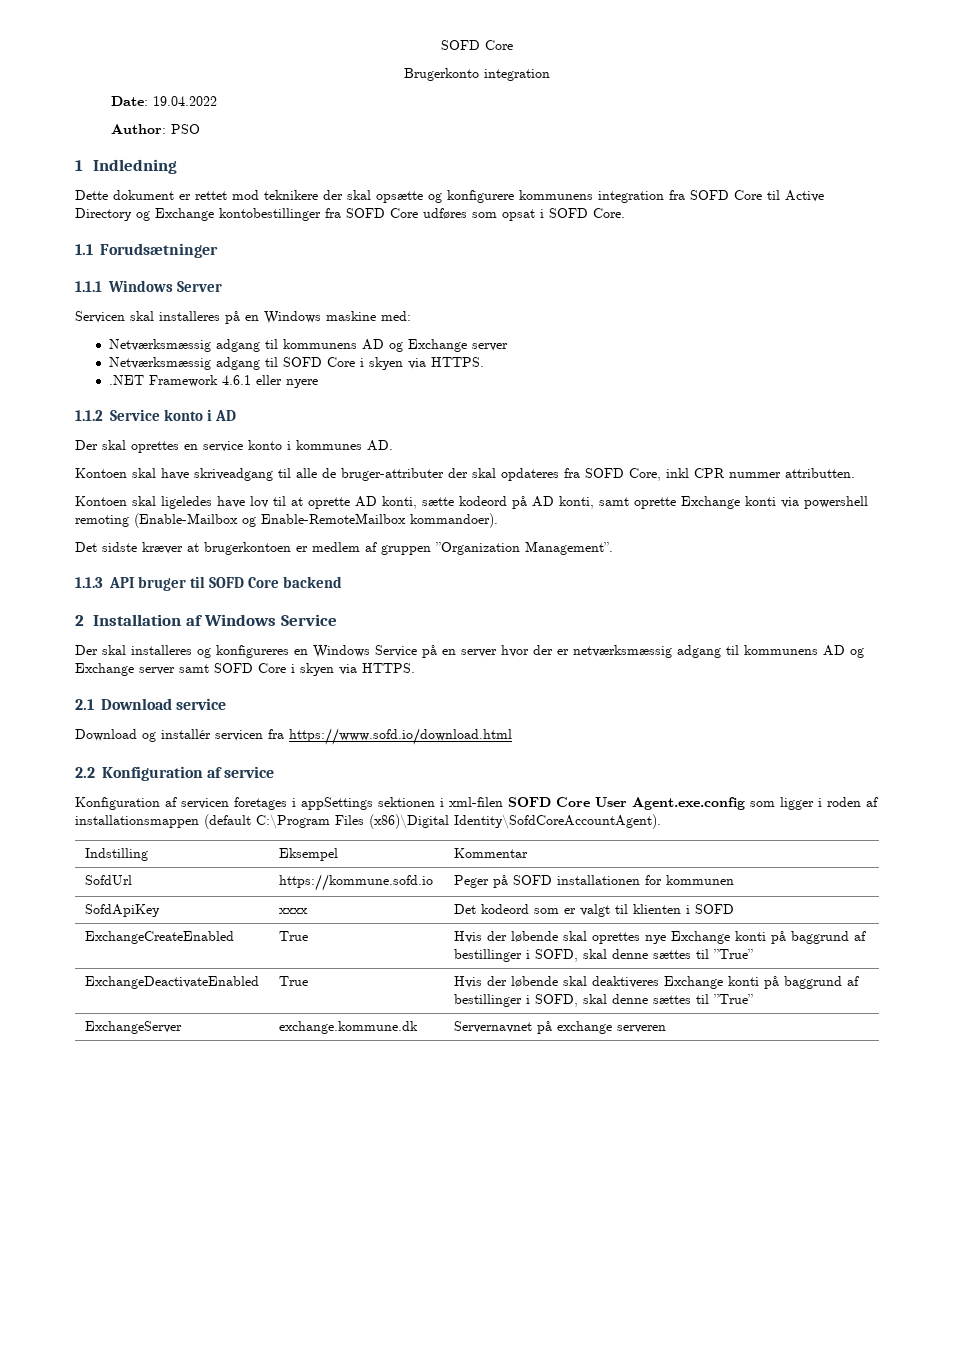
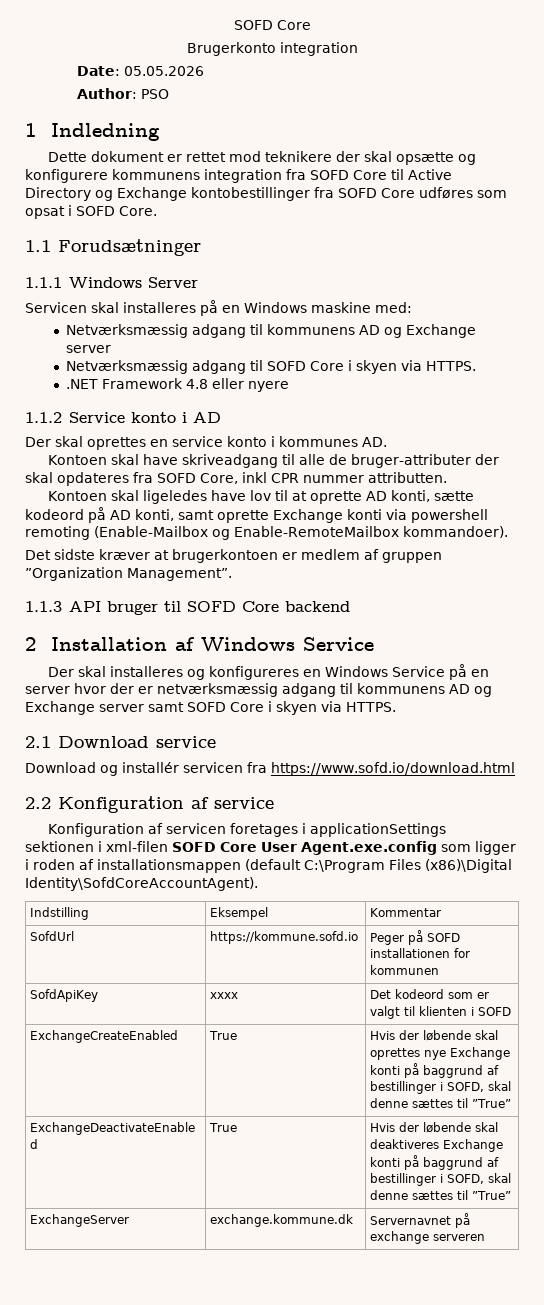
- Date: 19.04.2022
+ Date: 05.05.2026
- .NET Framework 4.6.1 eller nyere
+ .NET Framework 4.8 eller nyere
- Konfiguration af servicen foretages i appSettings sektionen i xml-filen SOFD Core User Agent.exe.config som ligger i roden af installationsmappen (default C:\Program Files (x86)\Digital Identity\SofdCoreAccountAgent).
+ Konfiguration af servicen foretages i applicationSettings sektionen i xml-filen SOFD Core User Agent.exe.config som ligger i roden af installationsmappen (default C:\Program Files (x86)\Digital Identity\SofdCoreAccountAgent).

